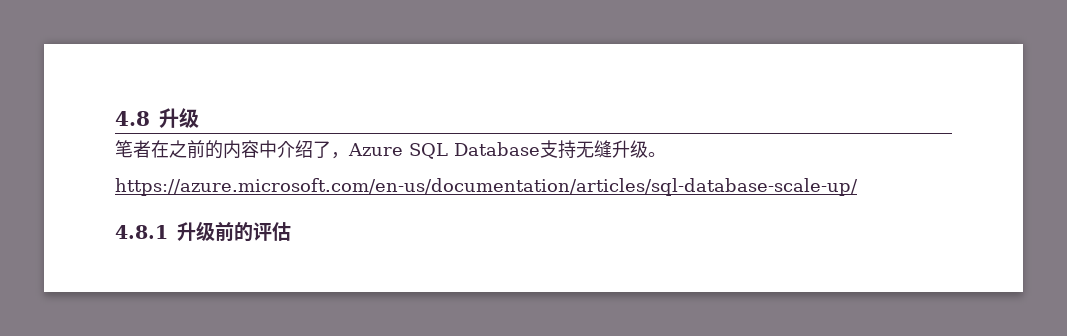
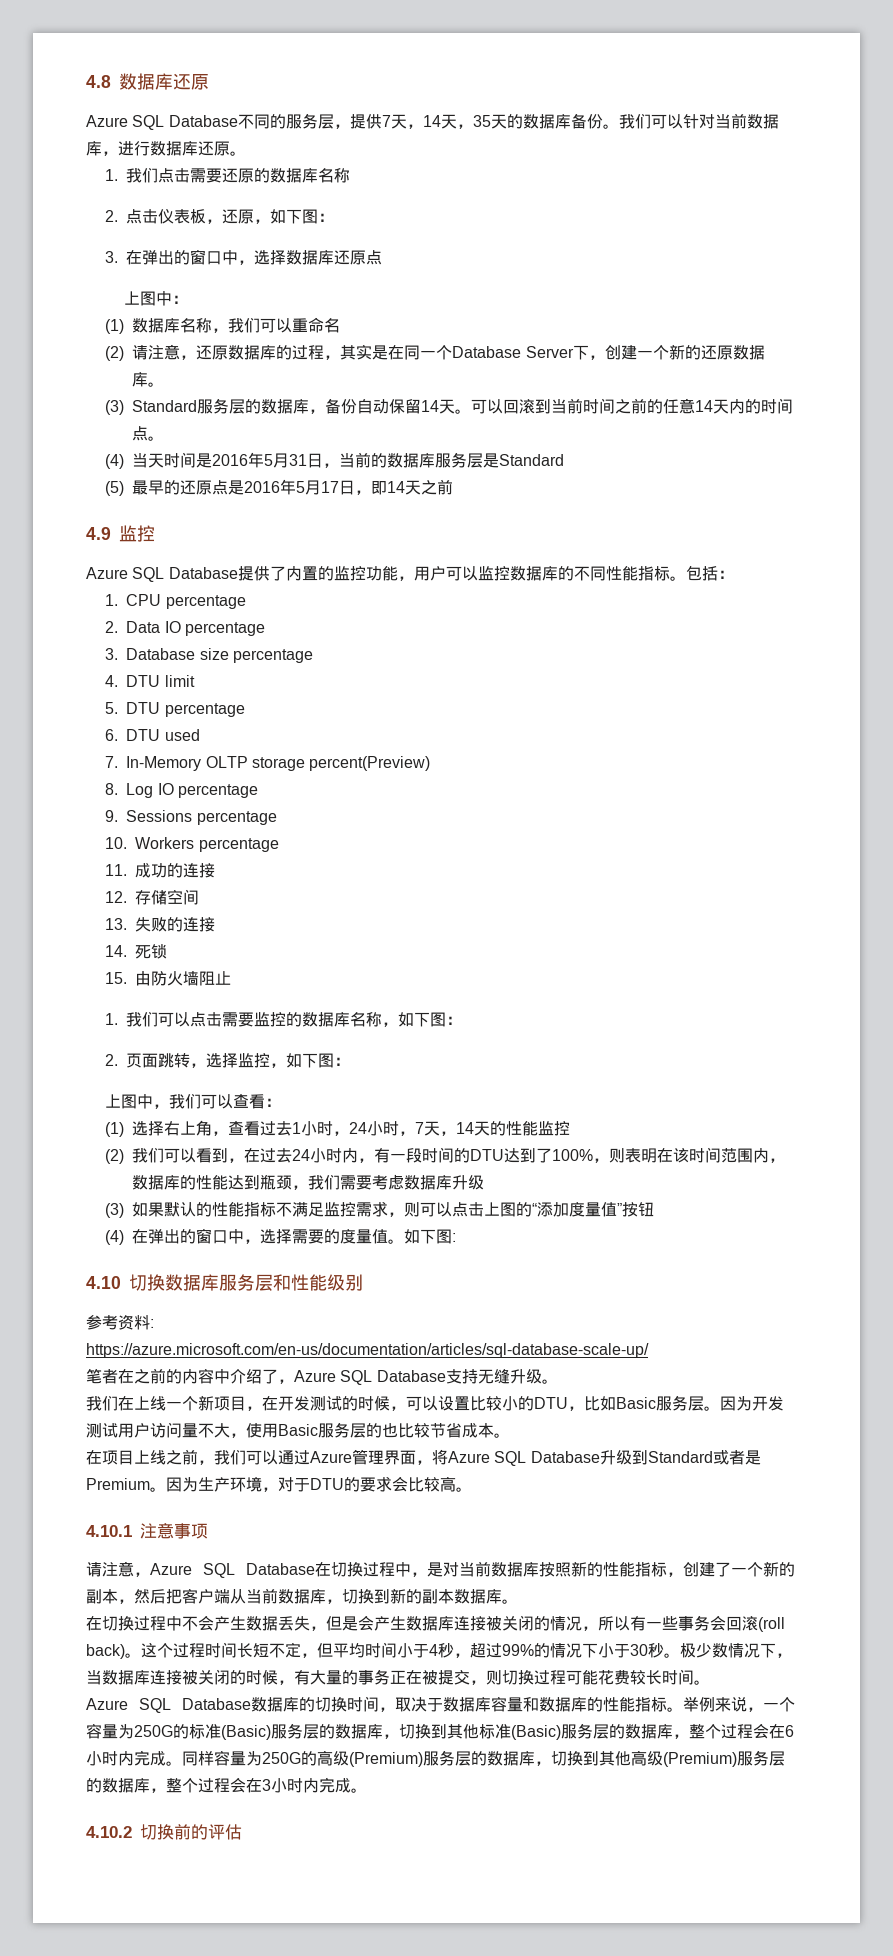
- 4.8升级
+ 4.8数据库还原
+ Azure SQL Database不同的服务层，提供7天，14天，35天的数据库备份。我们可以针对当前数据库，进行数据库还原。
+ 1.我们点击需要还原的数据库名称
+ 2.点击仪表板，还原，如下图：
+ 3.在弹出的窗口中，选择数据库还原点
+ 上图中：
+ (1)数据库名称，我们可以重命名
+ (2)请注意，还原数据库的过程，其实是在同一个Database Server下，创建一个新的还原数据库。
+ (3) Standard服务层的数据库，备份自动保留14天。可以回滚到当前时间之前的任意14天内的时间点。
+ (4)当天时间是2016年5月31日，当前的数据库服务层是Standard
+ (5)最早的还原点是2016年5月17日，即14天之前
+ 4.9监控
+ Azure SQL Database提供了内置的监控功能，用户可以监控数据库的不同性能指标。包括：
+ 1. CPU percentage
+ 2. Data IO percentage
+ 3. Database size percentage
+ 4. DTU limit
+ 5. DTU percentage
+ 6. DTU used
+ 7. In-Memory OLTP storage percent(Preview)
+ 8. Log IO percentage
+ 9. Sessions percentage
+ 10. Workers percentage
+ 11.成功的连接
+ 12.存储空间
+ 13.失败的连接
+ 14.死锁
+ 15.由防火墙阻止
+ 1.我们可以点击需要监控的数据库名称，如下图：
+ 2.页面跳转，选择监控，如下图：
+ 上图中，我们可以查看：
+ (1)选择右上角，查看过去1小时，24小时，7天，14天的性能监控
+ (2)我们可以看到，在过去24小时内，有一段时间的DTU达到了100%，则表明在该时间范围内，数据库的性能达到瓶颈，我们需要考虑数据库升级
+ (3)如果默认的性能指标不满足监控需求，则可以点击上图的“添加度量值”按钮
+ (4)在弹出的窗口中，选择需要的度量值。如下图:
+ 4.10切换数据库服务层和性能级别
+ 参考资料:
+ https://azure.microsoft.com/en-us/documentation/articles/sql-database-scale-up/
- https://azure.microsoft.com/en-us/documentation/articles/sql-database-scale-up/
- 4.8.1升级前的评估
+ 我们在上线一个新项目，在开发测试的时候，可以设置比较小的DTU，比如Basic服务层。因为开发测试用户访问量不大，使用Basic服务层的也比较节省成本。
+ 在项目上线之前，我们可以通过Azure管理界面，将Azure SQL Database升级到Standard或者是Premium。因为生产环境，对于DTU的要求会比较高。
+ 4.10.1注意事项
+ 请注意，Azure SQL Database在切换过程中，是对当前数据库按照新的性能指标，创建了一个新的副本，然后把客户端从当前数据库，切换到新的副本数据库。
+ 在切换过程中不会产生数据丢失，但是会产生数据库连接被关闭的情况，所以有一些事务会回滚(roll back)。这个过程时间长短不定，但平均时间小于4秒，超过99%的情况下小于30秒。极少数情况下，当数据库连接被关闭的时候，有大量的事务正在被提交，则切换过程可能花费较长时间。
+ Azure SQL Database数据库的切换时间，取决于数据库容量和数据库的性能指标。举例来说，一个容量为250G的标准(Basic)服务层的数据库，切换到其他标准(Basic)服务层的数据库，整个过程会在6小时内完成。同样容量为250G的高级(Premium)服务层的数据库，切换到其他高级(Premium)服务层的数据库，整个过程会在3小时内完成。
+ 4.10.2切换前的评估

